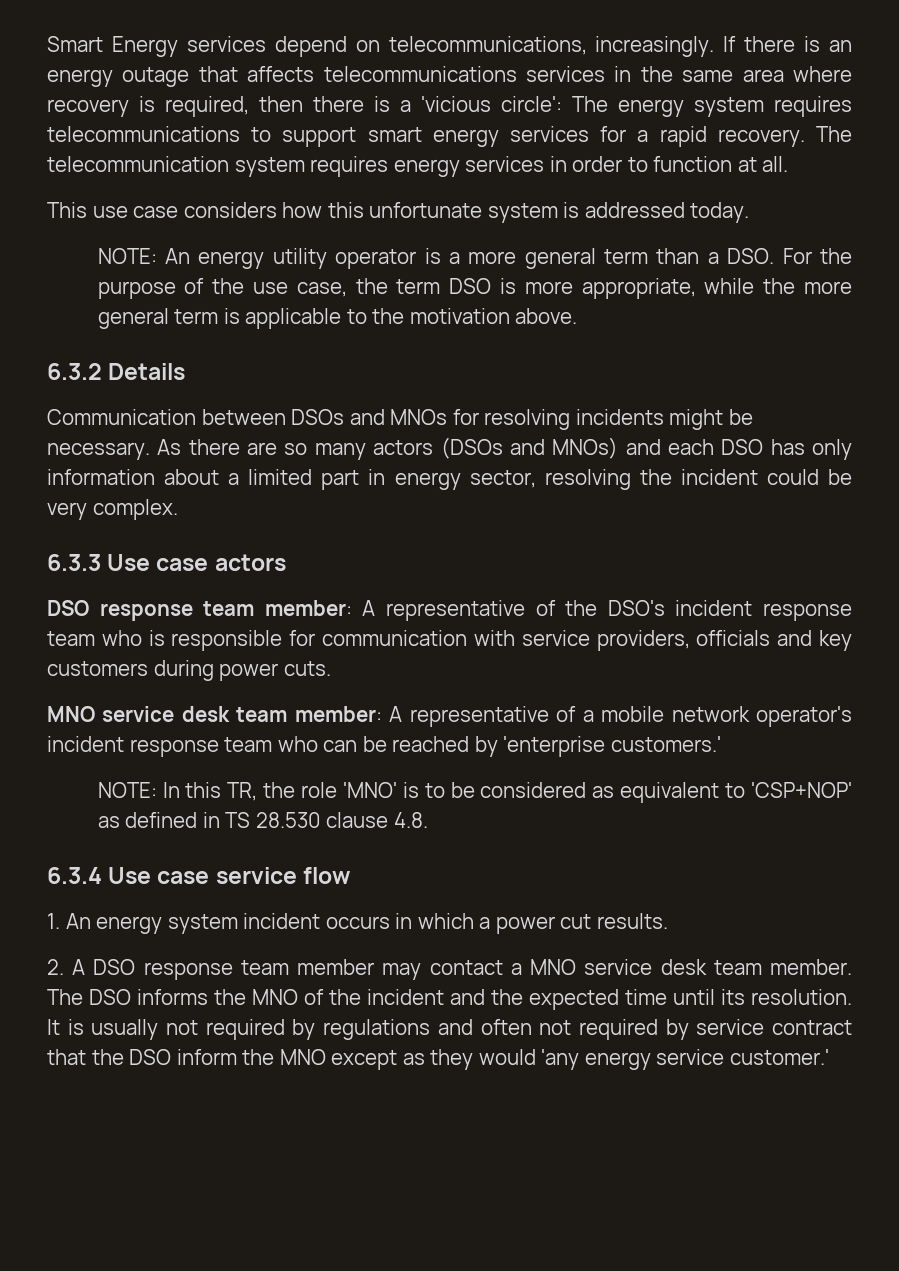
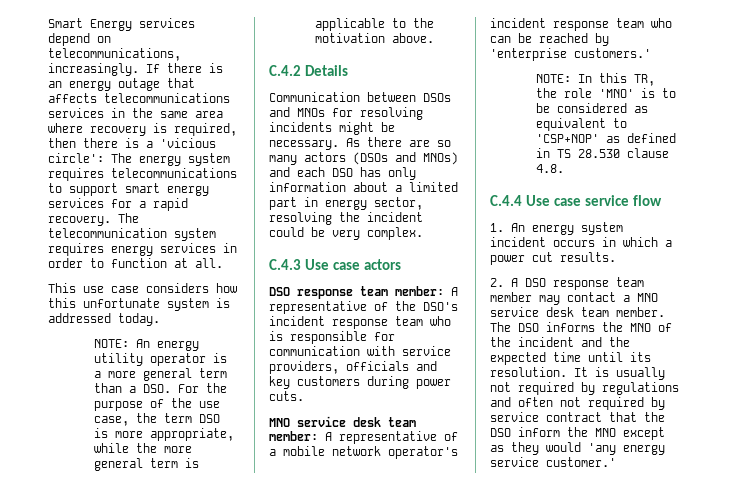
- 6.3.2 Details
+ C.4.2 Details
- 6.3.3 Use case actors
+ C.4.3 Use case actors
- 6.3.4 Use case service flow
+ C.4.4 Use case service flow

